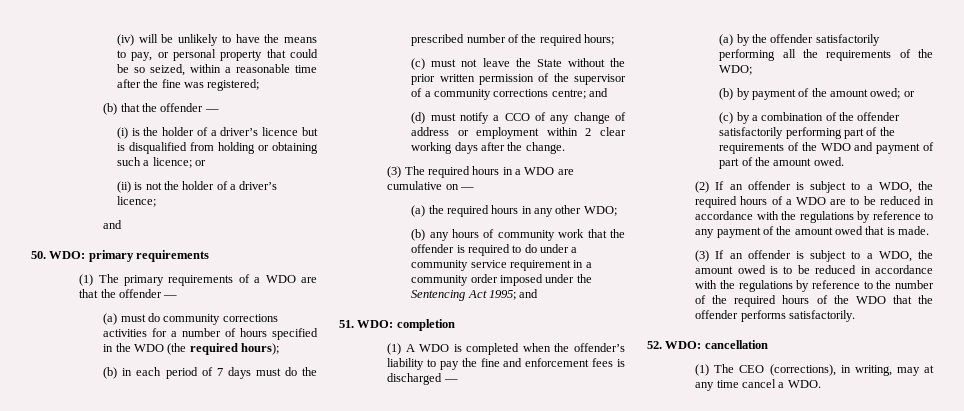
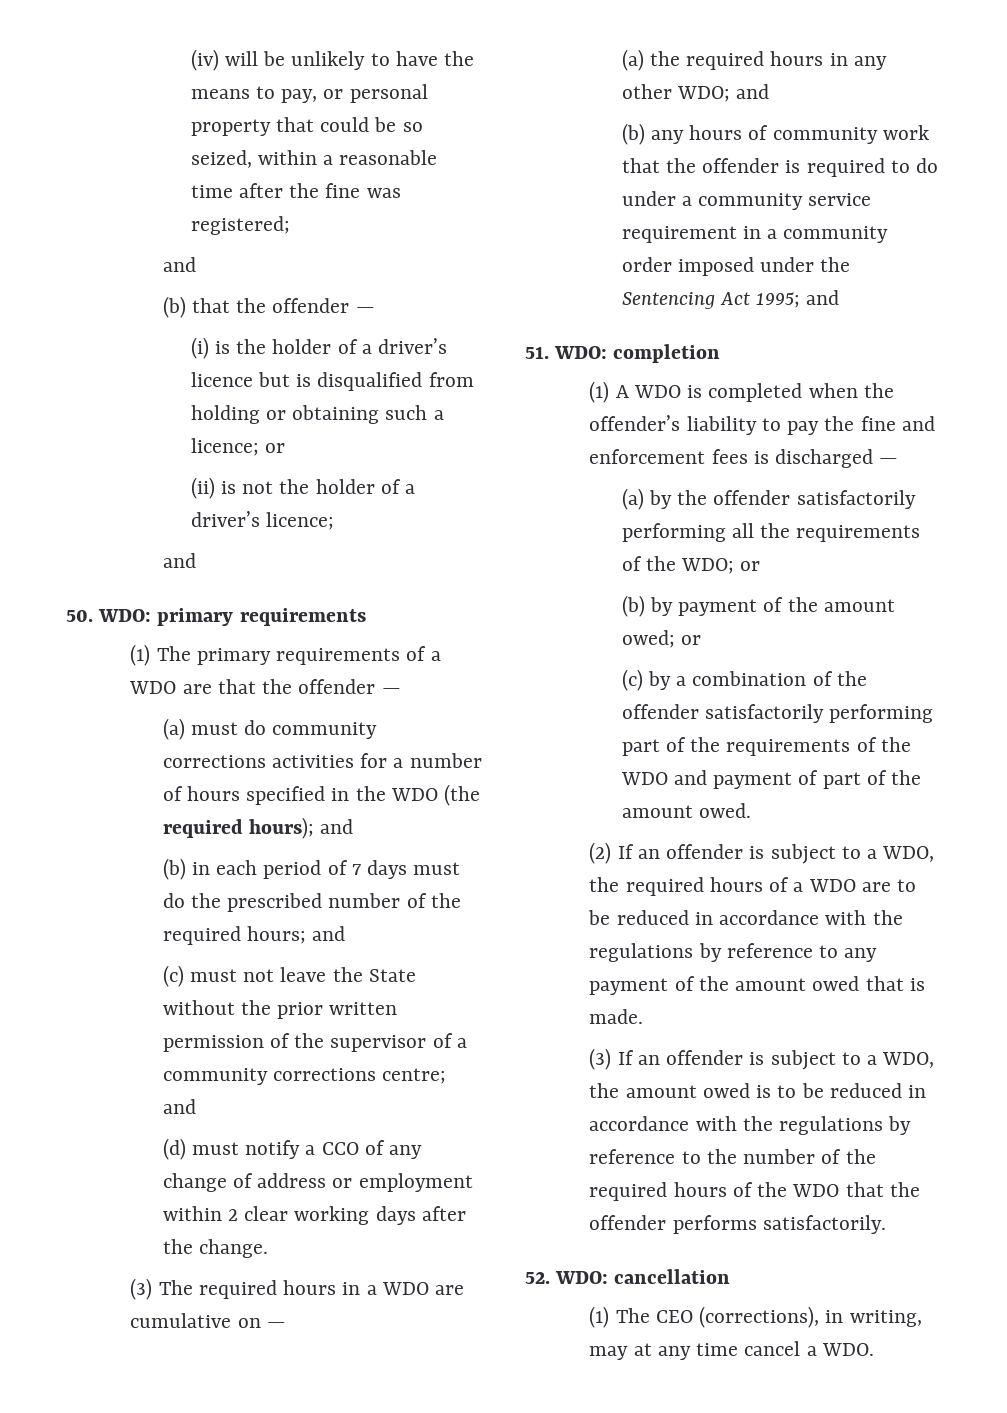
  (iv) will be unlikely to have the means to pay, or personal property that could be so seized, within a reasonable time after the fine was registered;
+ and
- (a) must do community corrections activities for a number of hours specified in the WDO (the required hours);
+ (a) must do community corrections activities for a number of hours specified in the WDO (the required hours); and
- (b) in each period of 7 days must do the prescribed number of the required hours;
+ (b) in each period of 7 days must do the prescribed number of the required hours; and
- (a) the required hours in any other WDO;
+ (a) the required hours in any other WDO; and
- (a) by the offender satisfactorily performing all the requirements of the WDO;
+ (a) by the offender satisfactorily performing all the requirements of the WDO; or

